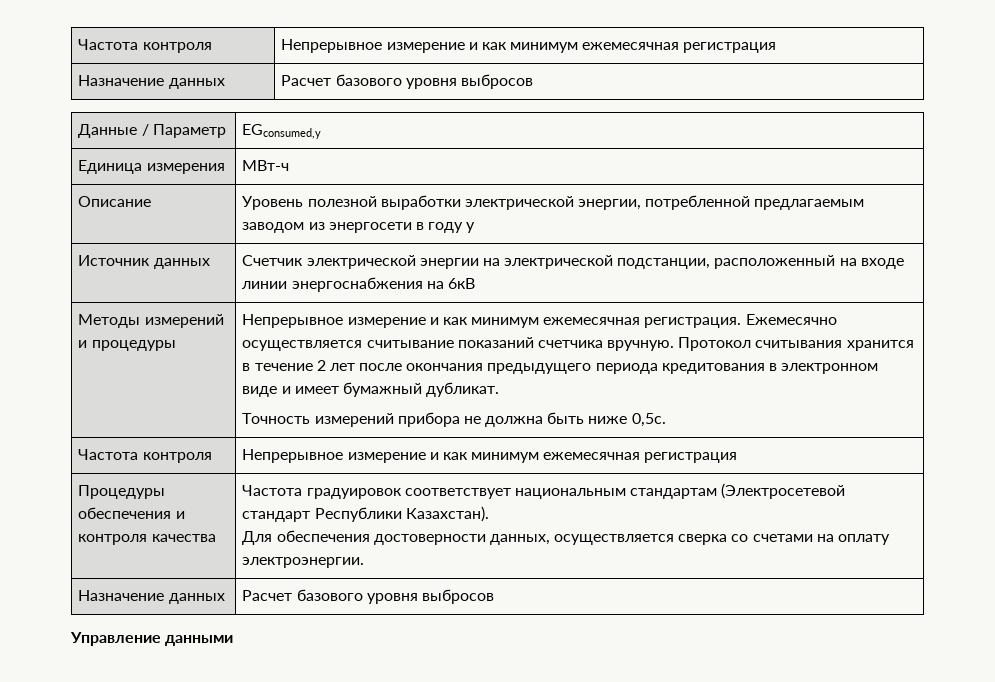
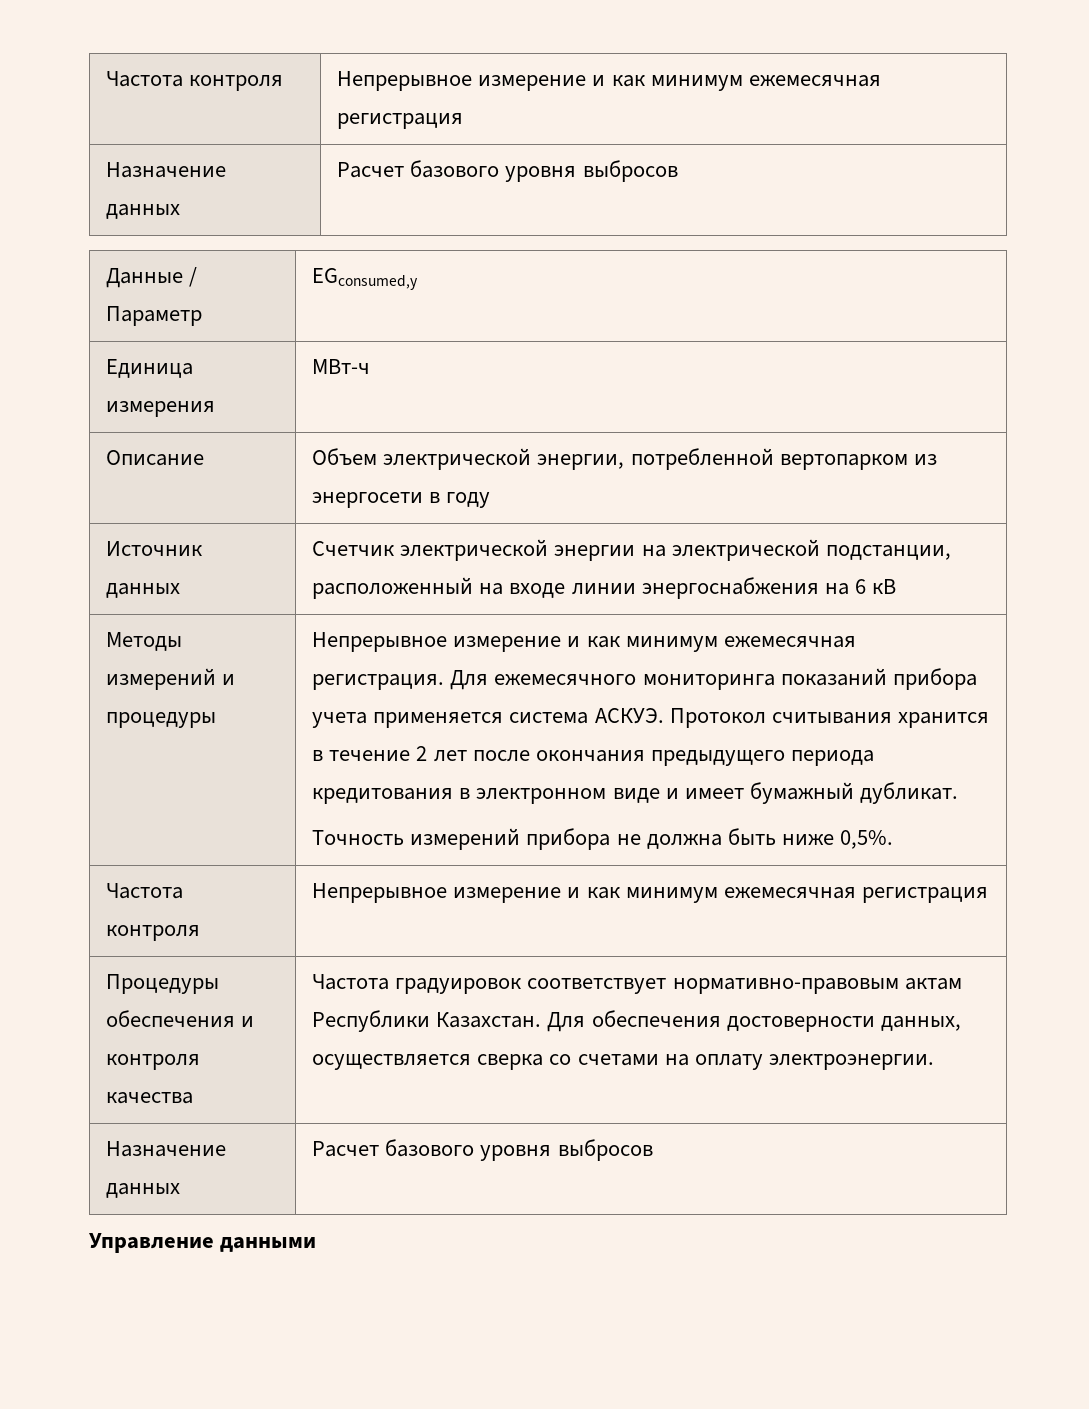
- Описание | Уровень полезной выработки электрической энергии, потребленной предлагаемым заводом из энергосети в году y
+ Описание | Объем электрической энергии, потребленной вертопарком из энергосети в году
- Источник данных | Счетчик электрической энергии на электрической подстанции, расположенный на входе линии энергоснабжения на 6кВ
+ Источник данных | Счетчик электрической энергии на электрической подстанции, расположенный на входе линии энергоснабжения на 6 кВ
- Ежемесячно осуществляется считывание показаний счетчика вручную.
+ Для ежемесячного мониторинга показаний прибора учета применяется система АСКУЭ.
- Точность измерений прибора не должна быть ниже 0,5с.
+ Точность измерений прибора не должна быть ниже 0,5%.
- Процедуры обеспечения и контроля качества | Частота градуировок соответствует национальным стандартам (Электросетевой стандарт Республики Казахстан).
- Для обеспечения достоверности данных, осуществляется сверка со счетами на оплату электроэнергии.
+ Процедуры обеспечения и контроля качества | Частота градуировок соответствует нормативно-правовым актам Республики Казахстан. Для обеспечения достоверности данных, осуществляется сверка со счетами на оплату электроэнергии.

